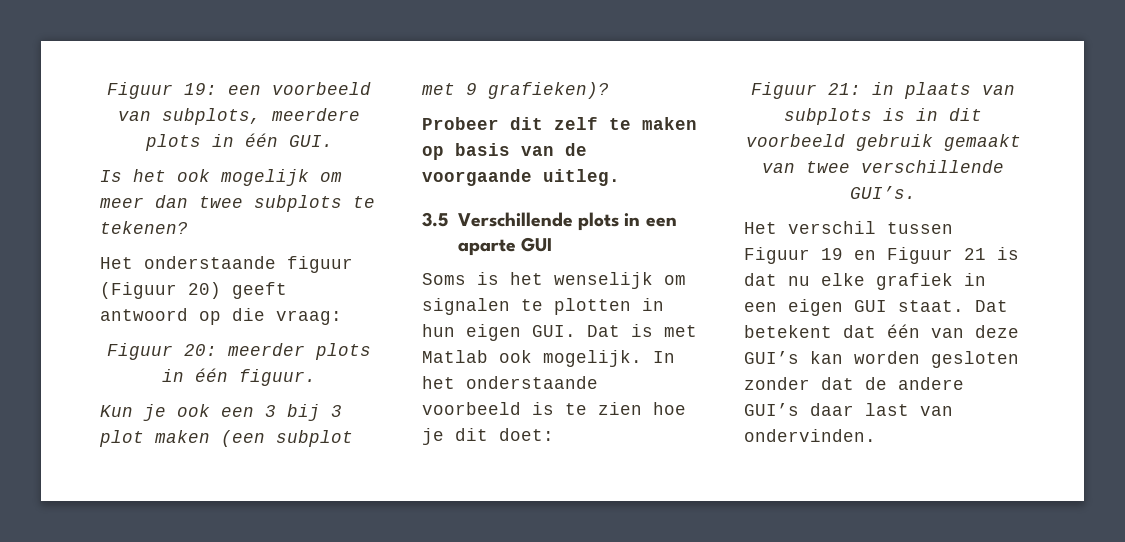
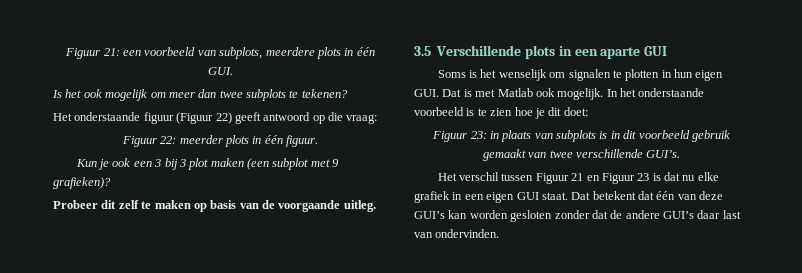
- Figuur 19: een voorbeeld van subplots, meerdere plots in één GUI.
+ Figuur 21: een voorbeeld van subplots, meerdere plots in één GUI.
- Het onderstaande figuur (Figuur 20) geeft antwoord op die vraag:
+ Het onderstaande figuur (Figuur 22) geeft antwoord op die vraag:
- Figuur 20: meerder plots in één figuur.
+ Figuur 22: meerder plots in één figuur.
- Figuur 21: in plaats van subplots is in dit voorbeeld gebruik gemaakt van twee verschillende GUI’s.
+ Figuur 23: in plaats van subplots is in dit voorbeeld gebruik gemaakt van twee verschillende GUI’s.
- Het verschil tussen Figuur 19 en Figuur 21 is dat nu elke grafiek in een eigen GUI staat.
+ Het verschil tussen Figuur 21 en Figuur 23 is dat nu elke grafiek in een eigen GUI staat.

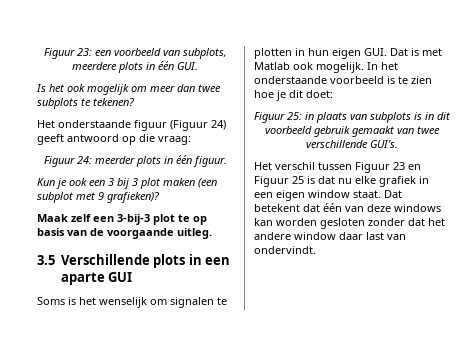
- Figuur 21: een voorbeeld van subplots, meerdere plots in één GUI.
+ Figuur 23: een voorbeeld van subplots, meerdere plots in één GUI.
- Het onderstaande figuur (Figuur 22) geeft antwoord op die vraag:
+ Het onderstaande figuur (Figuur 24) geeft antwoord op die vraag:
- Figuur 22: meerder plots in één figuur.
+ Figuur 24: meerder plots in één figuur.
- Probeer dit zelf te maken op basis van de voorgaande uitleg.
+ Maak zelf een 3-bij-3 plot te op basis van de voorgaande uitleg.
- Figuur 23: in plaats van subplots is in dit voorbeeld gebruik gemaakt van twee verschillende GUI’s.
+ Figuur 25: in plaats van subplots is in dit voorbeeld gebruik gemaakt van twee verschillende GUI’s.
- Het verschil tussen Figuur 21 en Figuur 23 is dat nu elke grafiek in een eigen GUI staat.
+ Het verschil tussen Figuur 23 en Figuur 25 is dat nu elke grafiek in een eigen window staat.
- Dat betekent dat één van deze GUI’s kan worden gesloten zonder dat de andere GUI’s daar last van ondervinden.
+ Dat betekent dat één van deze windows kan worden gesloten zonder dat het andere window daar last van ondervindt.

